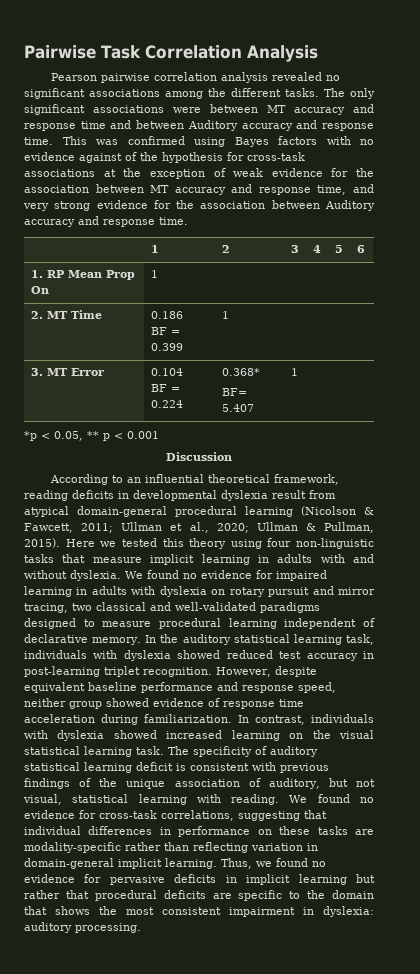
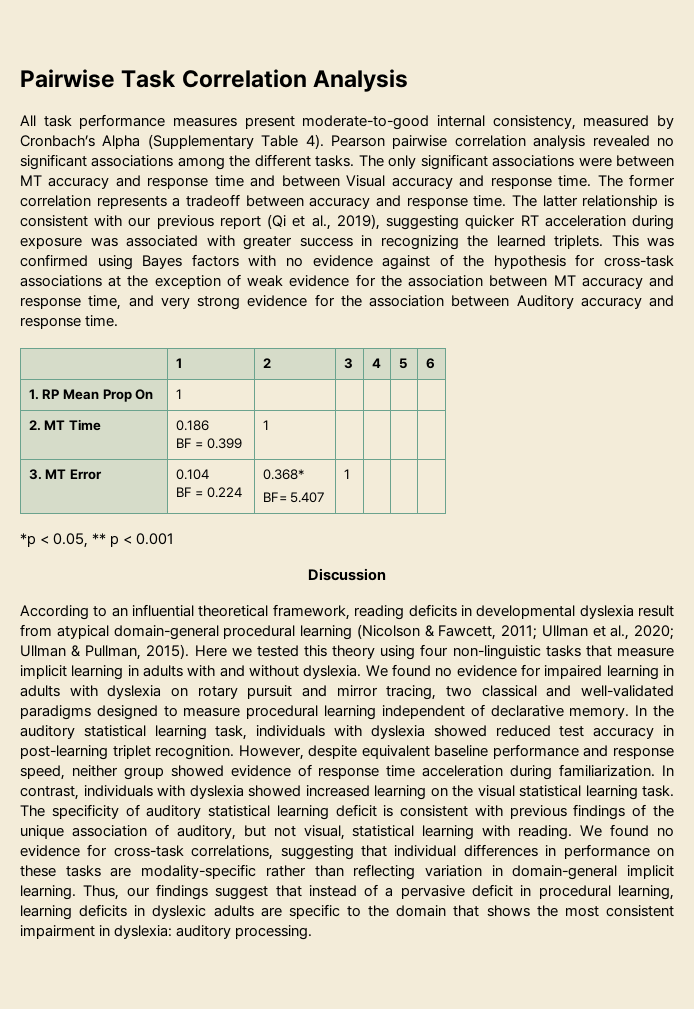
+ All task performance measures present moderate-to-good internal consistency, measured by Cronbach’s Alpha (Supplementary Table 4).
- The only significant associations were between MT accuracy and response time and between Auditory accuracy and response time.
+ The only significant associations were between MT accuracy and response time and between Visual accuracy and response time. The former correlation represents a tradeoff between accuracy and response time. The latter relationship is consistent with our previous report (Qi et al., 2019), suggesting quicker RT acceleration during exposure was associated with greater success in recognizing the learned triplets.
- Thus, we found no evidence for pervasive deficits in implicit learning but rather that procedural deficits are specific to the domain that shows the most consistent impairment in dyslexia: auditory processing.
+ Thus, our findings suggest that instead of a pervasive deficit in procedural learning, learning deficits in dyslexic adults are specific to the domain that shows the most consistent impairment in dyslexia: auditory processing.

